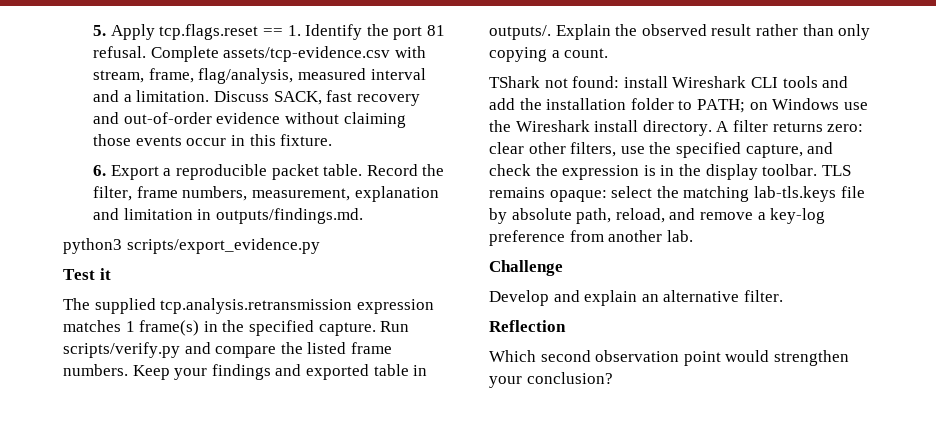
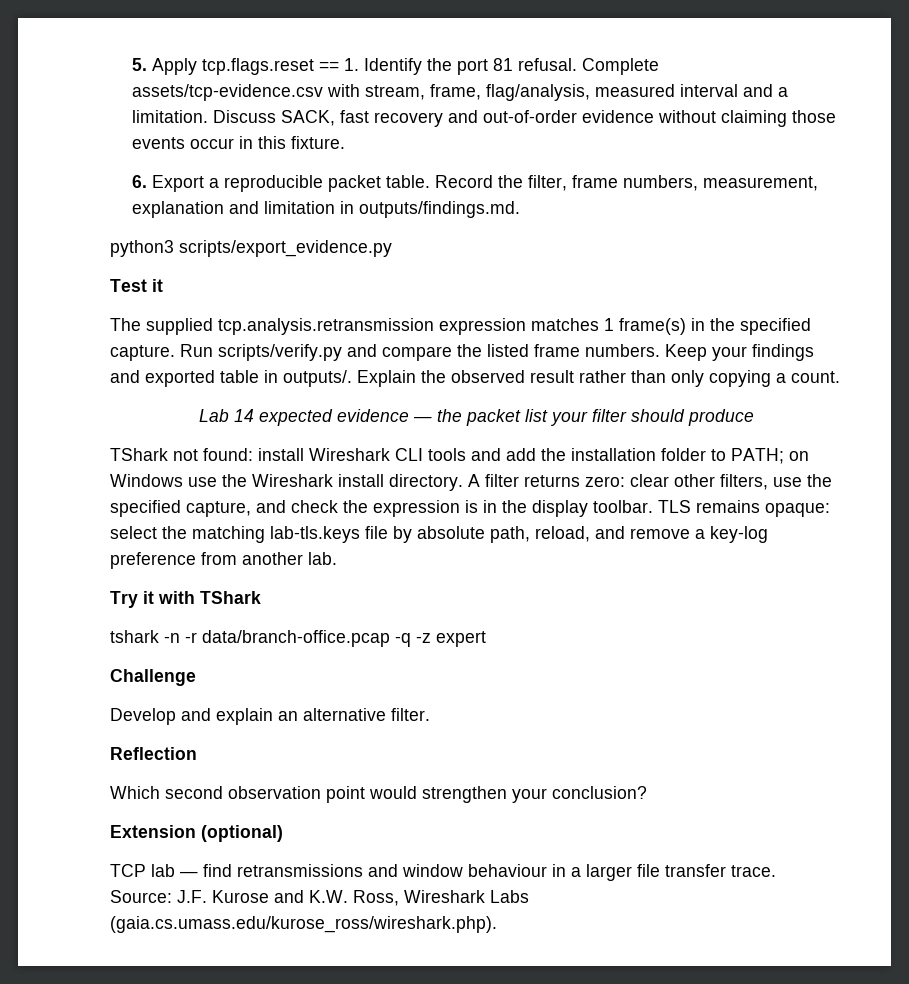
+ Lab 14 expected evidence — the packet list your filter should produce
+ Try it with TShark
+ tshark -n -r data/branch-office.pcap -q -z expert
+ Extension (optional)
+ TCP lab — find retransmissions and window behaviour in a larger file transfer trace. Source: J.F. Kurose and K.W. Ross, Wireshark Labs (gaia.cs.umass.edu/kurose_ross/wireshark.php).

